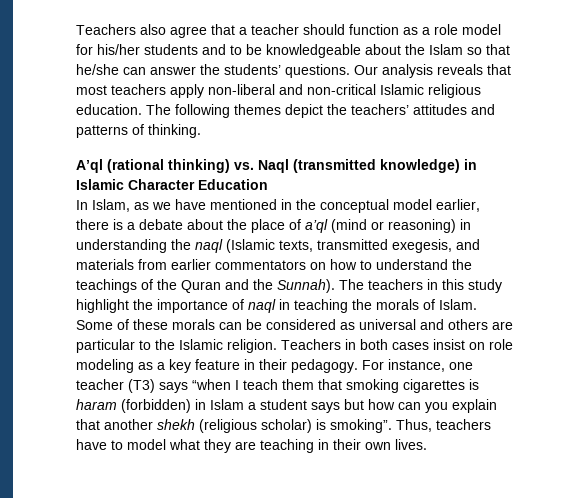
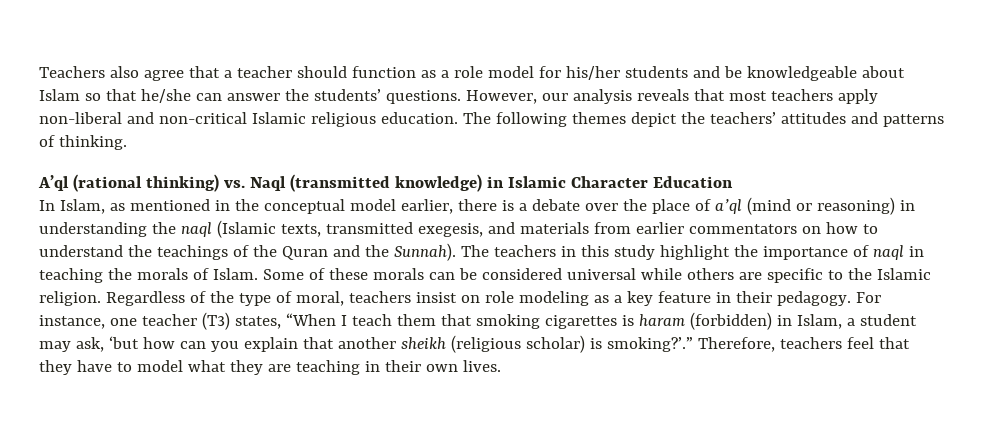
- Teachers also agree that a teacher should function as a role model for his/her students and to be knowledgeable about the Islam so that he/she can answer the students’ questions.
+ Teachers also agree that a teacher should function as a role model for his/her students and be knowledgeable about Islam so that he/she can answer the students’ questions.
- Our analysis reveals that most teachers apply non-liberal and non-critical Islamic religious education.
+ However, our analysis reveals that most teachers apply non-liberal and non-critical Islamic religious education.
- In Islam, as we have mentioned in the conceptual model earlier, there is a debate about the place of a’ql (mind or reasoning) in understanding the naql (Islamic texts, transmitted exegesis, and materials from earlier commentators on how to understand the teachings of the Quran and the Sunnah).
+ In Islam, as mentioned in the conceptual model earlier, there is a debate over the place of a’ql (mind or reasoning) in understanding the naql (Islamic texts, transmitted exegesis, and materials from earlier commentators on how to understand the teachings of the Quran and the Sunnah).
- Some of these morals can be considered as universal and others are particular to the Islamic religion.
+ Some of these morals can be considered universal while others are specific to the Islamic religion.
- Teachers in both cases insist on role modeling as a key feature in their pedagogy.
+ Regardless of the type of moral, teachers insist on role modeling as a key feature in their pedagogy.
- For instance, one teacher (T3) says “when I teach them that smoking cigarettes is haram (forbidden) in Islam a student says but how can you explain that another shekh (religious scholar) is smoking”. Thus, teachers have to model what they are teaching in their own lives.
+ For instance, one teacher (T3) states, “When I teach them that smoking cigarettes is haram (forbidden) in Islam, a student may ask, ‘but how can you explain that another sheikh (religious scholar) is smoking?’.” Therefore, teachers feel that they have to model what they are teaching in their own lives.

